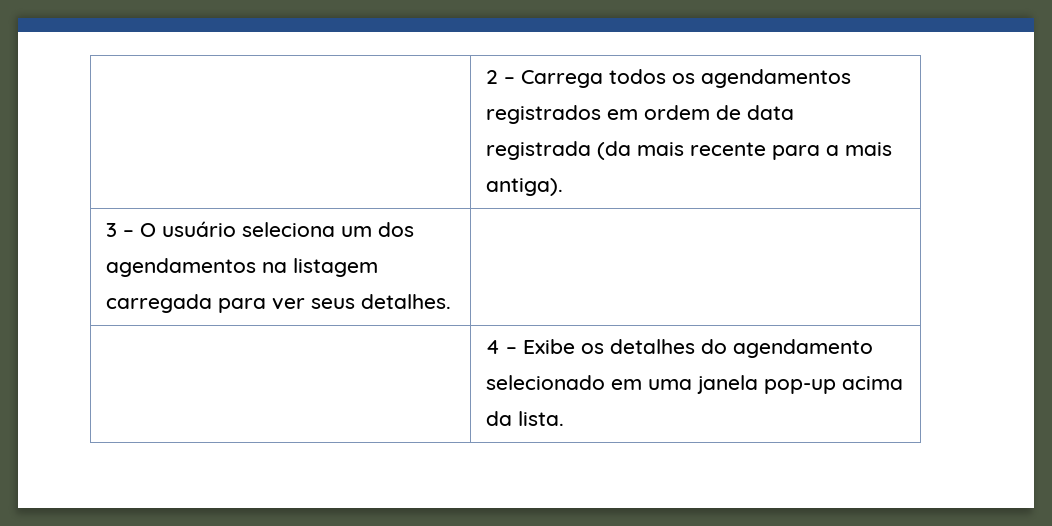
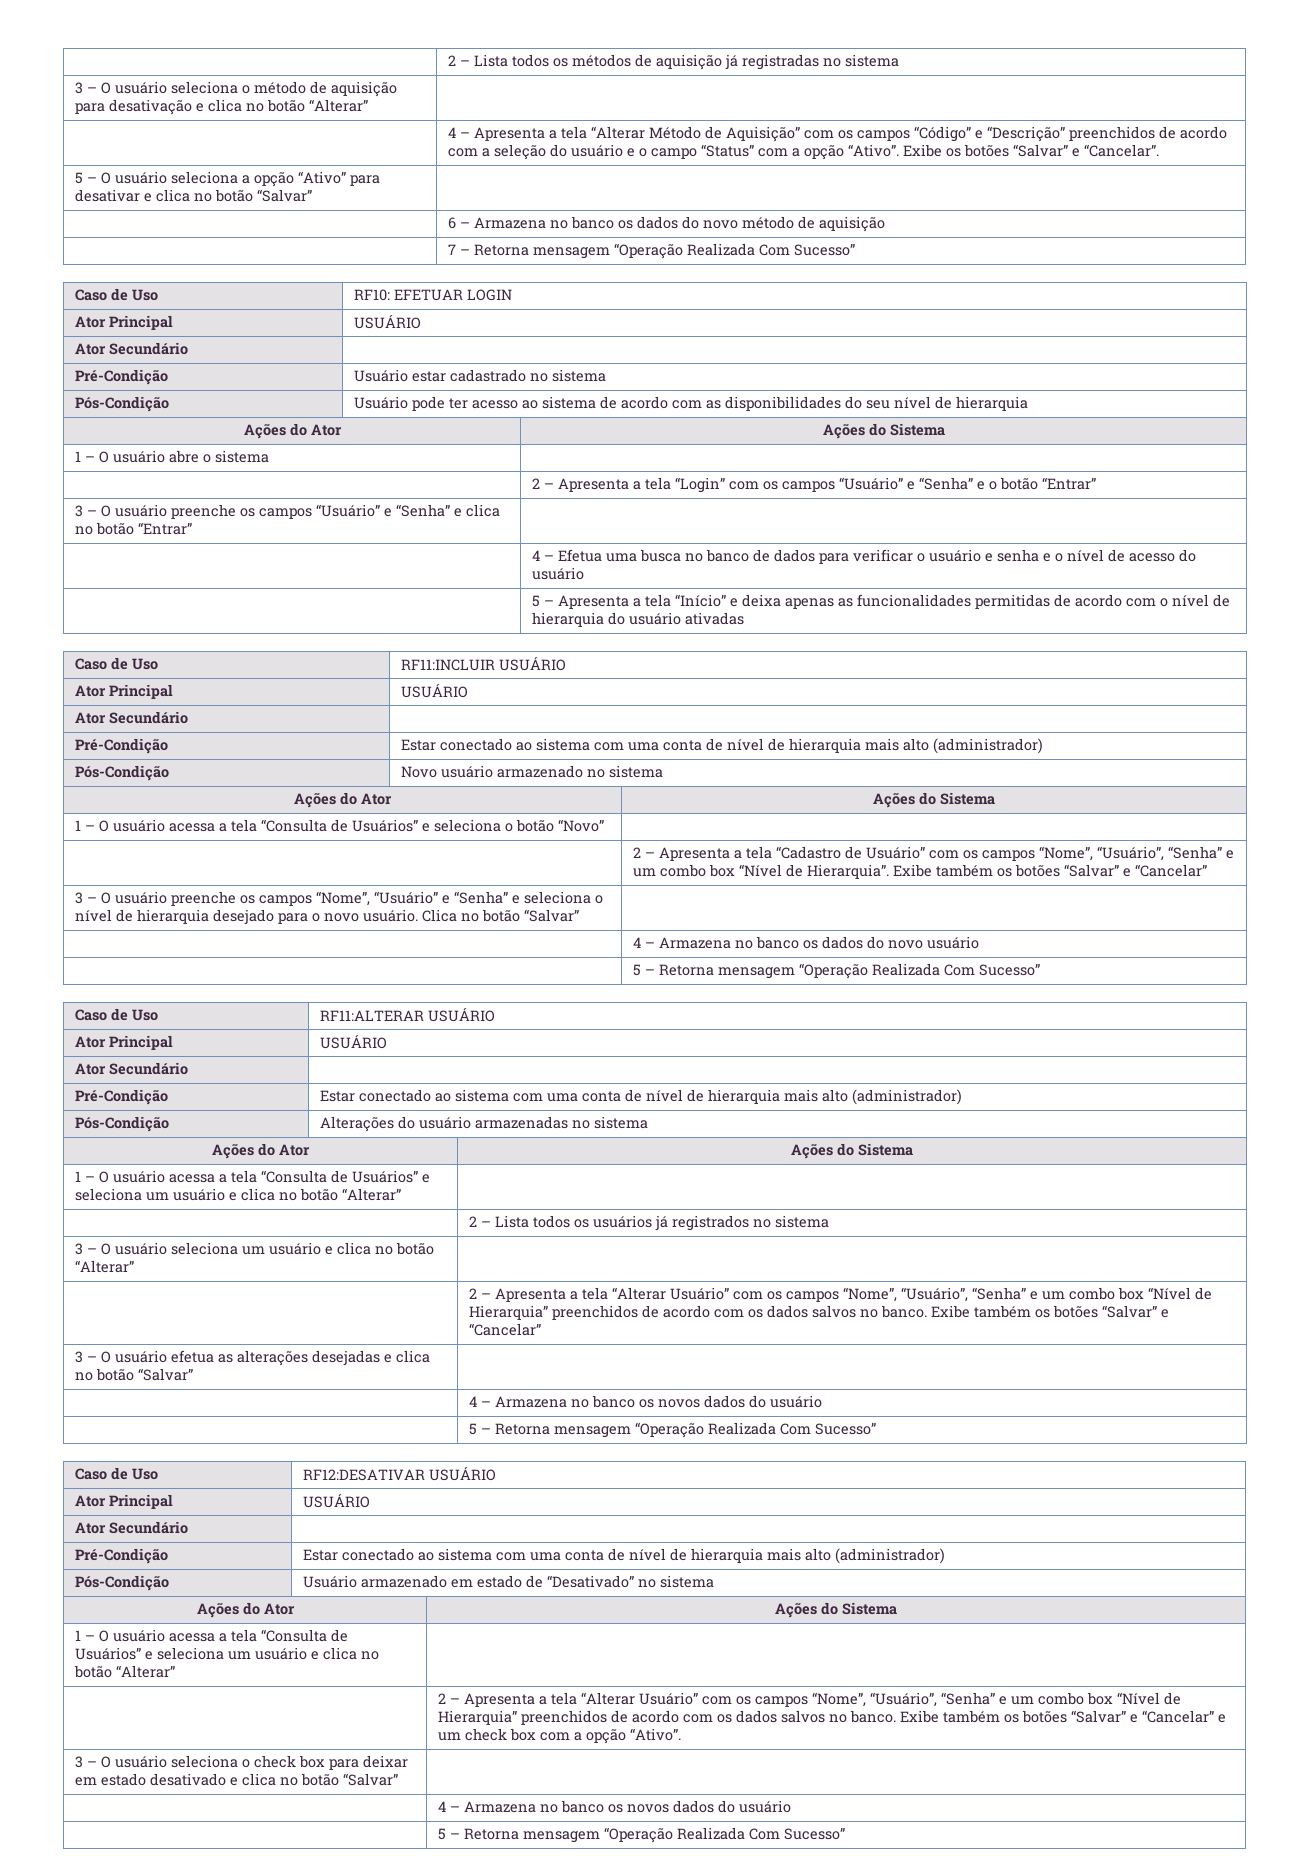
- | 2 – Carrega todos os agendamentos registrados em ordem de data registrada (da mais recente para a mais antiga).
+ | 2 – Lista todos os métodos de aquisição já registradas no sistema
+ 3 – O usuário seleciona o método de aquisição para desativação e clica no botão “Alterar” |
+ | 4 – Apresenta a tela “Alterar Método de Aquisição” com os campos “Código” e “Descrição” preenchidos de acordo com a seleção do usuário e o campo “Status” com a opção “Ativo”. Exibe os botões “Salvar” e “Cancelar”.
+ 5 – O usuário seleciona a opção “Ativo” para desativar e clica no botão “Salvar” |
+ | 6 – Armazena no banco os dados do novo método de aquisição
+ | 7 – Retorna mensagem “Operação Realizada Com Sucesso”
+ Caso de Uso | RF10: EFETUAR LOGIN
+ Ator Principal | USUÁRIO
+ Ator Secundário |
+ Pré-Condição | Usuário estar cadastrado no sistema
+ Pós-Condição | Usuário pode ter acesso ao sistema de acordo com as disponibilidades do seu nível de hierarquia
+ Ações do Ator | Ações do Sistema
+ 1 – O usuário abre o sistema |
+ | 2 – Apresenta a tela “Login” com os campos “Usuário” e “Senha” e o botão “Entrar”
+ 3 – O usuário preenche os campos “Usuário” e “Senha” e clica no botão “Entrar” |
+ | 4 – Efetua uma busca no banco de dados para verificar o usuário e senha e o nível de acesso do usuário
+ | 5 – Apresenta a tela “Início” e deixa apenas as funcionalidades permitidas de acordo com o nível de hierarquia do usuário ativadas
+ Caso de Uso | RF11:INCLUIR USUÁRIO
+ Ator Principal | USUÁRIO
+ Ator Secundário |
+ Pré-Condição | Estar conectado ao sistema com uma conta de nível de hierarquia mais alto (administrador)
+ Pós-Condição | Novo usuário armazenado no sistema
+ Ações do Ator | Ações do Sistema
+ 1 – O usuário acessa a tela “Consulta de Usuários” e seleciona o botão “Novo” |
+ | 2 – Apresenta a tela “Cadastro de Usuário” com os campos “Nome”, “Usuário”, “Senha” e um combo box “Nível de Hierarquia”. Exibe também os botões “Salvar” e “Cancelar”
+ 3 – O usuário preenche os campos “Nome”, “Usuário” e “Senha” e seleciona o nível de hierarquia desejado para o novo usuário. Clica no botão “Salvar” |
+ | 4 – Armazena no banco os dados do novo usuário
+ | 5 – Retorna mensagem “Operação Realizada Com Sucesso”
+ Caso de Uso | RF11:ALTERAR USUÁRIO
+ Ator Principal | USUÁRIO
+ Ator Secundário |
+ Pré-Condição | Estar conectado ao sistema com uma conta de nível de hierarquia mais alto (administrador)
+ Pós-Condição | Alterações do usuário armazenadas no sistema
+ Ações do Ator | Ações do Sistema
+ 1 – O usuário acessa a tela “Consulta de Usuários” e seleciona um usuário e clica no botão “Alterar” |
+ | 2 – Lista todos os usuários já registrados no sistema
- 3 – O usuário seleciona um dos agendamentos na listagem carregada para ver seus detalhes. |
- | 4 – Exibe os detalhes do agendamento selecionado em uma janela pop-up acima da lista.
+ 3 – O usuário seleciona um usuário e clica no botão “Alterar” |
+ | 2 – Apresenta a tela “Alterar Usuário” com os campos “Nome”, “Usuário”, “Senha” e um combo box “Nível de Hierarquia” preenchidos de acordo com os dados salvos no banco. Exibe também os botões “Salvar” e “Cancelar”
+ 3 – O usuário efetua as alterações desejadas e clica no botão “Salvar” |
+ | 4 – Armazena no banco os novos dados do usuário
+ | 5 – Retorna mensagem “Operação Realizada Com Sucesso”
+ Caso de Uso | RF12:DESATIVAR USUÁRIO
+ Ator Principal | USUÁRIO
+ Ator Secundário |
+ Pré-Condição | Estar conectado ao sistema com uma conta de nível de hierarquia mais alto (administrador)
+ Pós-Condição | Usuário armazenado em estado de “Desativado” no sistema
+ Ações do Ator | Ações do Sistema
+ 1 – O usuário acessa a tela “Consulta de Usuários” e seleciona um usuário e clica no botão “Alterar” |
+ | 2 – Apresenta a tela “Alterar Usuário” com os campos “Nome”, “Usuário”, “Senha” e um combo box “Nível de Hierarquia” preenchidos de acordo com os dados salvos no banco. Exibe também os botões “Salvar” e “Cancelar” e um check box com a opção “Ativo”.
+ 3 – O usuário seleciona o check box para deixar em estado desativado e clica no botão “Salvar” |
+ | 4 – Armazena no banco os novos dados do usuário
+ | 5 – Retorna mensagem “Operação Realizada Com Sucesso”

